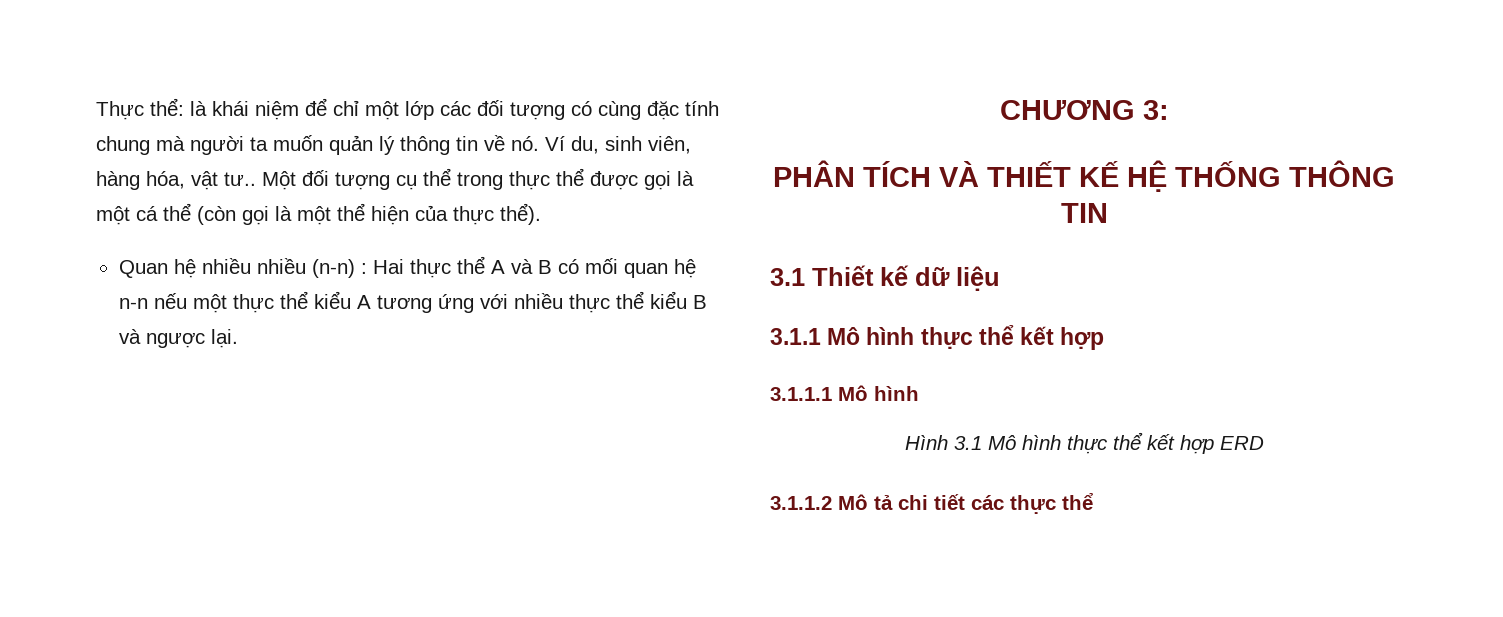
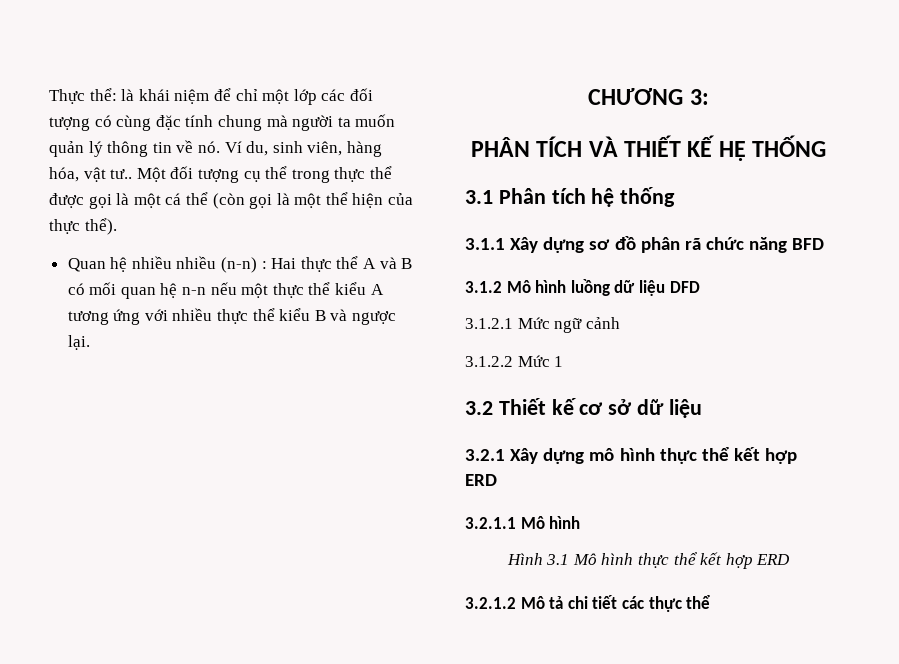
- PHÂN TÍCH VÀ THIẾT KẾ HỆ THỐNG THÔNG TIN
- 3.1 Thiết kế dữ liệu
- 3.1.1 Mô hình thực thể kết hợp
- 3.1.1.1 Mô hình
+ PHÂN TÍCH VÀ THIẾT KẾ HỆ THỐNG
+ 3.1 Phân tích hệ thống
+ 3.1.1 Xây dựng sơ đồ phân rã chức năng BFD
+ 3.1.2 Mô hình luồng dữ liệu DFD
+ 3.1.2.1 Mức ngữ cảnh
+ 3.1.2.2 Mức 1
+ 3.2 Thiết kế cơ sở dữ liệu
+ 3.2.1 Xây dựng mô hình thực thể kết hợp ERD
+ 3.2.1.1 Mô hình
- 3.1.1.2 Mô tả chi tiết các thực thể
+ 3.2.1.2 Mô tả chi tiết các thực thể

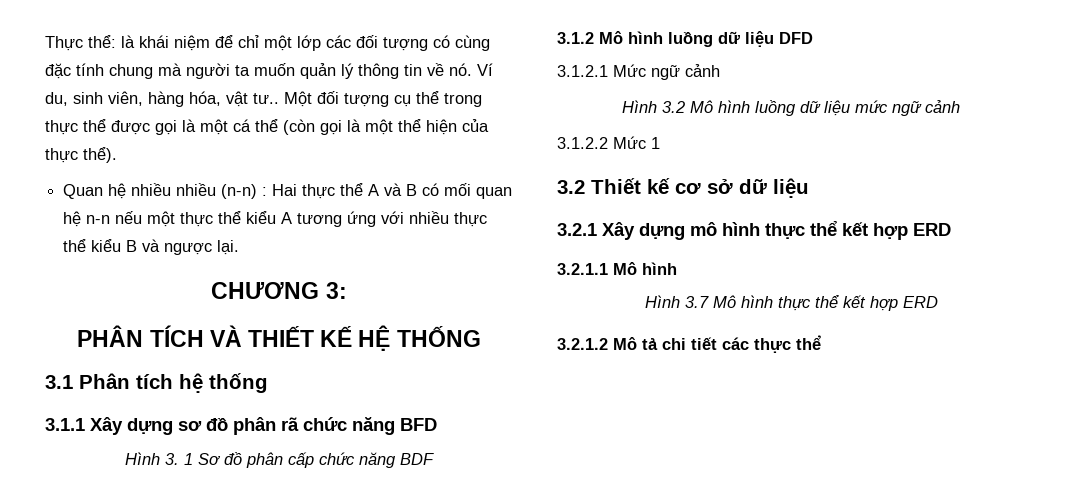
+ Hình 3. 1 Sơ đồ phân cấp chức năng BDF
+ Hình 3.2 Mô hình luồng dữ liệu mức ngữ cảnh
- Hình 3.1 Mô hình thực thể kết hợp ERD
+ Hình 3.7 Mô hình thực thể kết hợp ERD

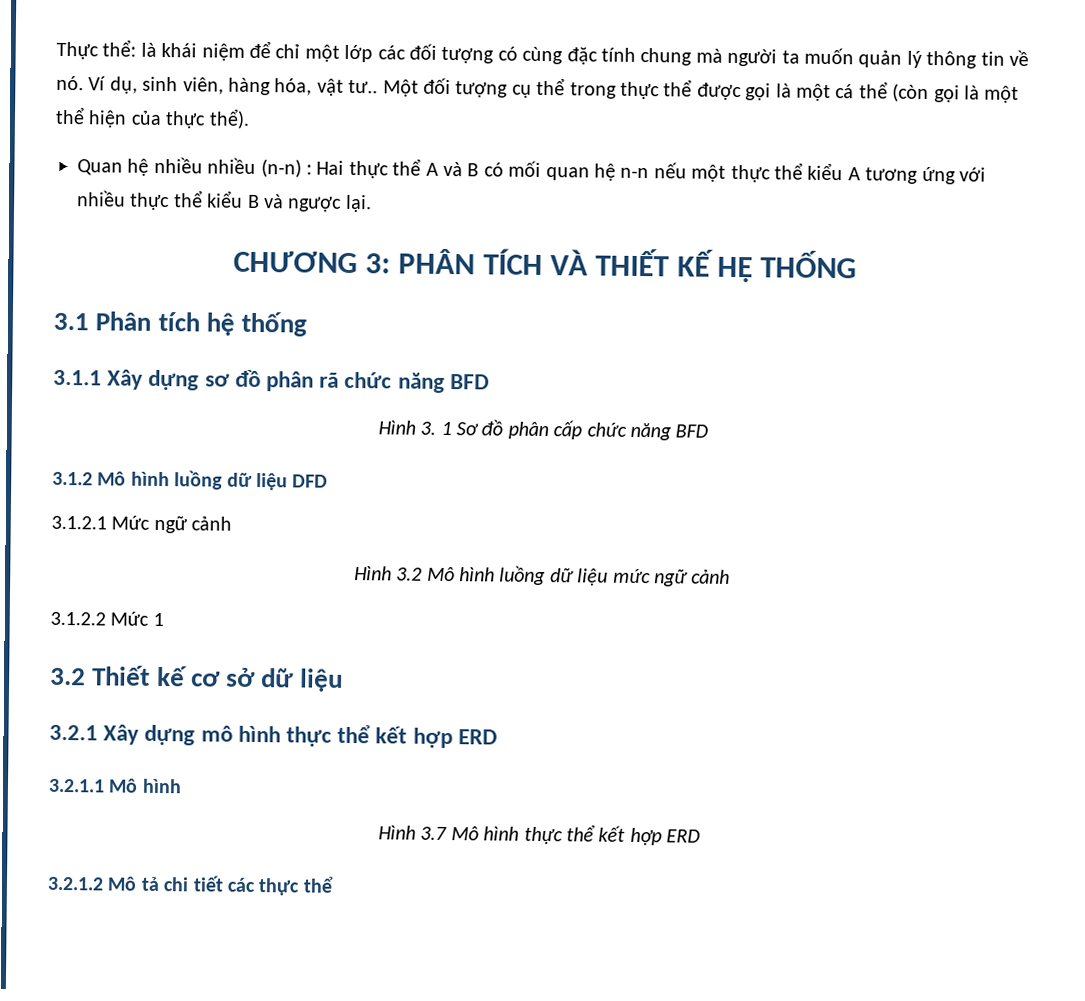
- Ví du, sinh viên, hàng hóa, vật tư..
+ Ví dụ, sinh viên, hàng hóa, vật tư..
- CHƯƠNG 3:
- PHÂN TÍCH VÀ THIẾT KẾ HỆ THỐNG
+ CHƯƠNG 3: PHÂN TÍCH VÀ THIẾT KẾ HỆ THỐNG
- Hình 3. 1 Sơ đồ phân cấp chức năng BDF
+ Hình 3. 1 Sơ đồ phân cấp chức năng BFD

